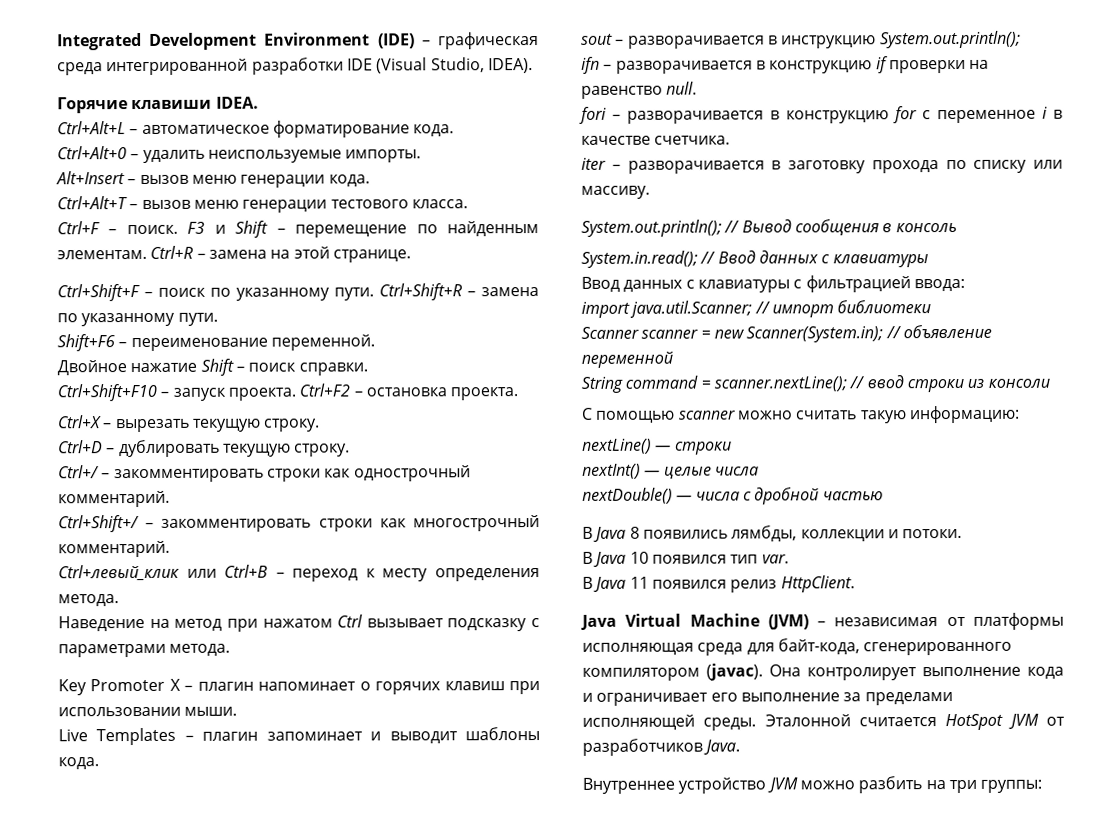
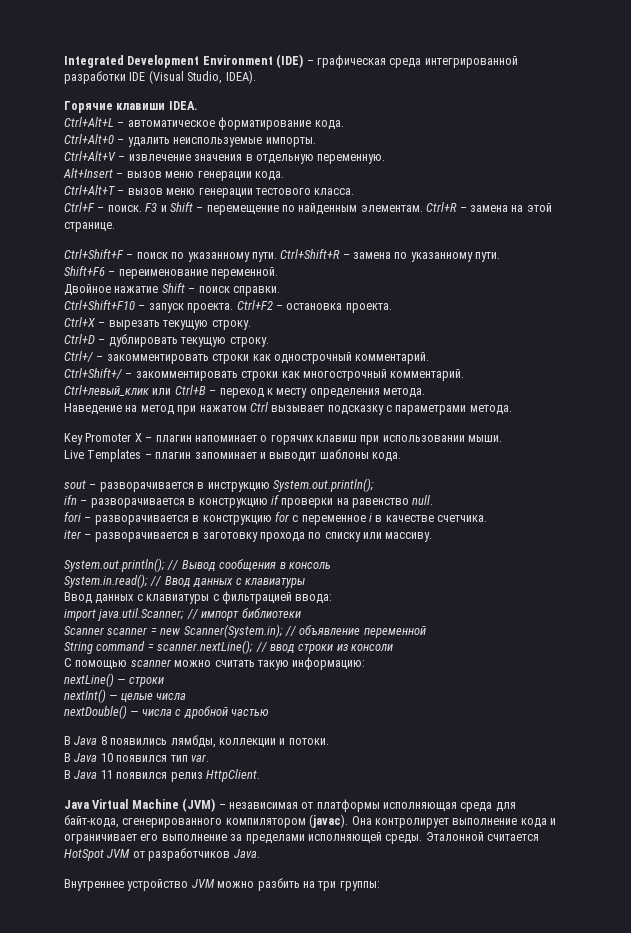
+ Ctrl+Alt+V – извлечение значения в отдельную переменную.

